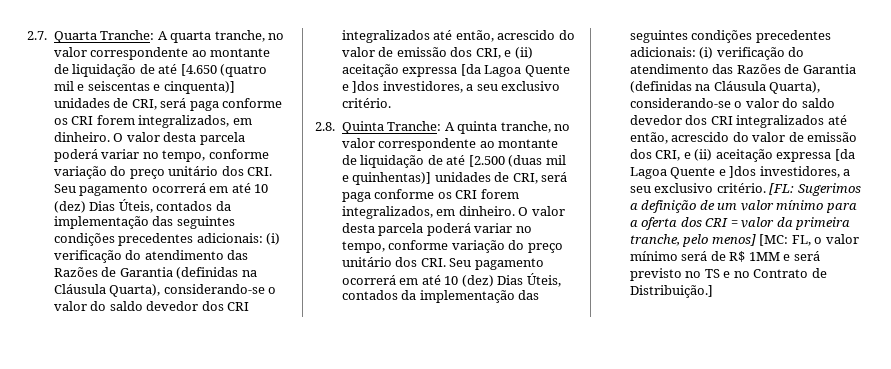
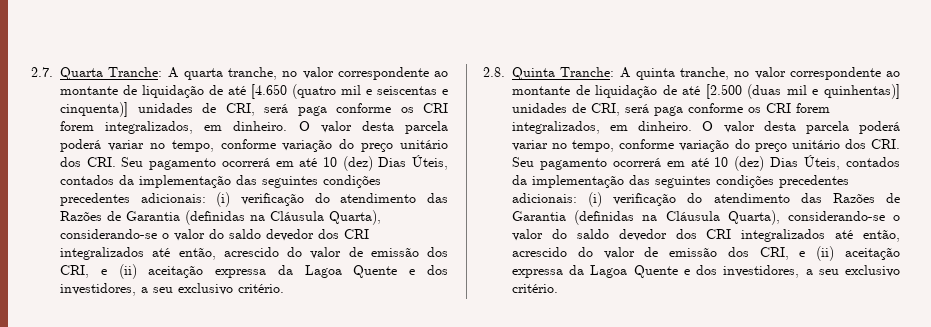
- A quarta tranche, no valor correspondente ao montante de liquidação de até [4.650 (quatro mil e seiscentas e cinquenta)] unidades de CRI, será paga conforme os CRI forem integralizados, em dinheiro. O valor desta parcela poderá variar no tempo, conforme variação do preço unitário dos CRI. Seu pagamento ocorrerá em até 10 (dez) Dias Úteis, contados da implementação das seguintes condições precedentes adicionais: (i) verificação do atendimento das Razões de Garantia (definidas na Cláusula Quarta), considerando-se o valor do saldo devedor dos CRI integralizados até então, acrescido do valor de emissão dos CRI, e (ii) aceitação expressa [da Lagoa Quente e ]dos investidores, a seu exclusivo critério.
+ A quarta tranche, no valor correspondente ao montante de liquidação de até [4.650 (quatro mil e seiscentas e cinquenta)] unidades de CRI, será paga conforme os CRI forem integralizados, em dinheiro. O valor desta parcela poderá variar no tempo, conforme variação do preço unitário dos CRI. Seu pagamento ocorrerá em até 10 (dez) Dias Úteis, contados da implementação das seguintes condições precedentes adicionais: (i) verificação do atendimento das Razões de Garantia (definidas na Cláusula Quarta), considerando-se o valor do saldo devedor dos CRI integralizados até então, acrescido do valor de emissão dos CRI, e (ii) aceitação expressa da Lagoa Quente e dos investidores, a seu exclusivo critério.
- A quinta tranche, no valor correspondente ao montante de liquidação de até [2.500 (duas mil e quinhentas)] unidades de CRI, será paga conforme os CRI forem integralizados, em dinheiro. O valor desta parcela poderá variar no tempo, conforme variação do preço unitário dos CRI. Seu pagamento ocorrerá em até 10 (dez) Dias Úteis, contados da implementação das seguintes condições precedentes adicionais: (i) verificação do atendimento das Razões de Garantia (definidas na Cláusula Quarta), considerando-se o valor do saldo devedor dos CRI integralizados até então, acrescido do valor de emissão dos CRI, e (ii) aceitação expressa [da Lagoa Quente e ]dos investidores, a seu exclusivo critério. [FL: Sugerimos a definição de um valor mínimo para a oferta dos CRI = valor da primeira tranche, pelo menos] [MC: FL, o valor mínimo será de R$ 1MM e será previsto no TS e no Contrato de Distribuição.]
+ A quinta tranche, no valor correspondente ao montante de liquidação de até [2.500 (duas mil e quinhentas)] unidades de CRI, será paga conforme os CRI forem integralizados, em dinheiro. O valor desta parcela poderá variar no tempo, conforme variação do preço unitário dos CRI. Seu pagamento ocorrerá em até 10 (dez) Dias Úteis, contados da implementação das seguintes condições precedentes adicionais: (i) verificação do atendimento das Razões de Garantia (definidas na Cláusula Quarta), considerando-se o valor do saldo devedor dos CRI integralizados até então, acrescido do valor de emissão dos CRI, e (ii) aceitação expressa da Lagoa Quente e dos investidores, a seu exclusivo critério.

